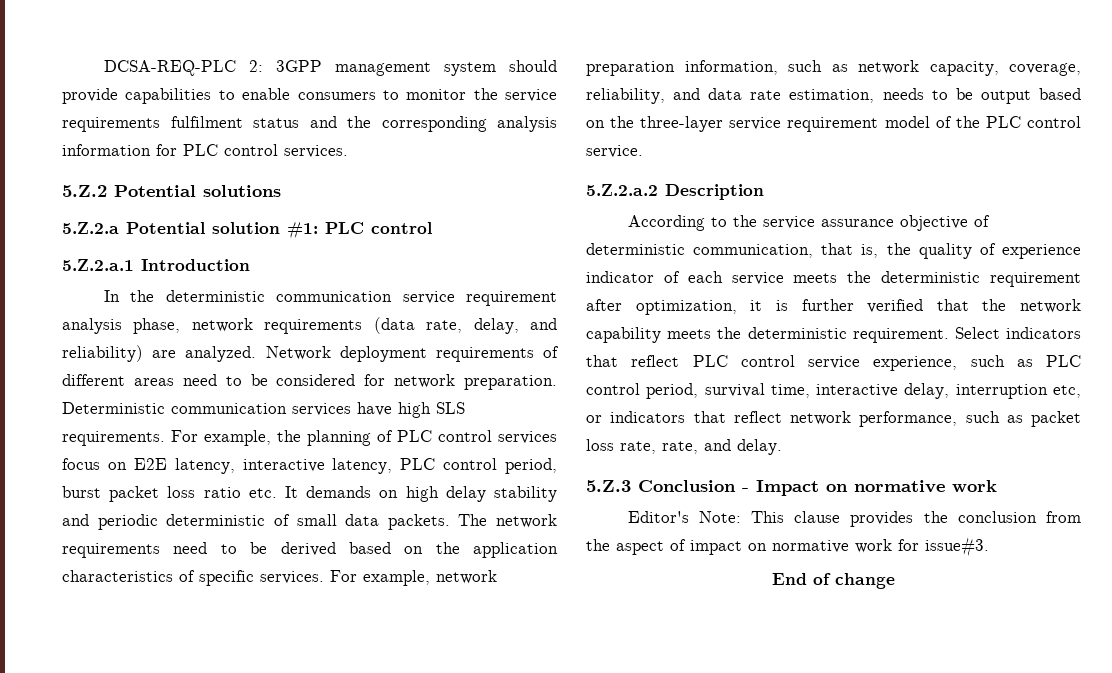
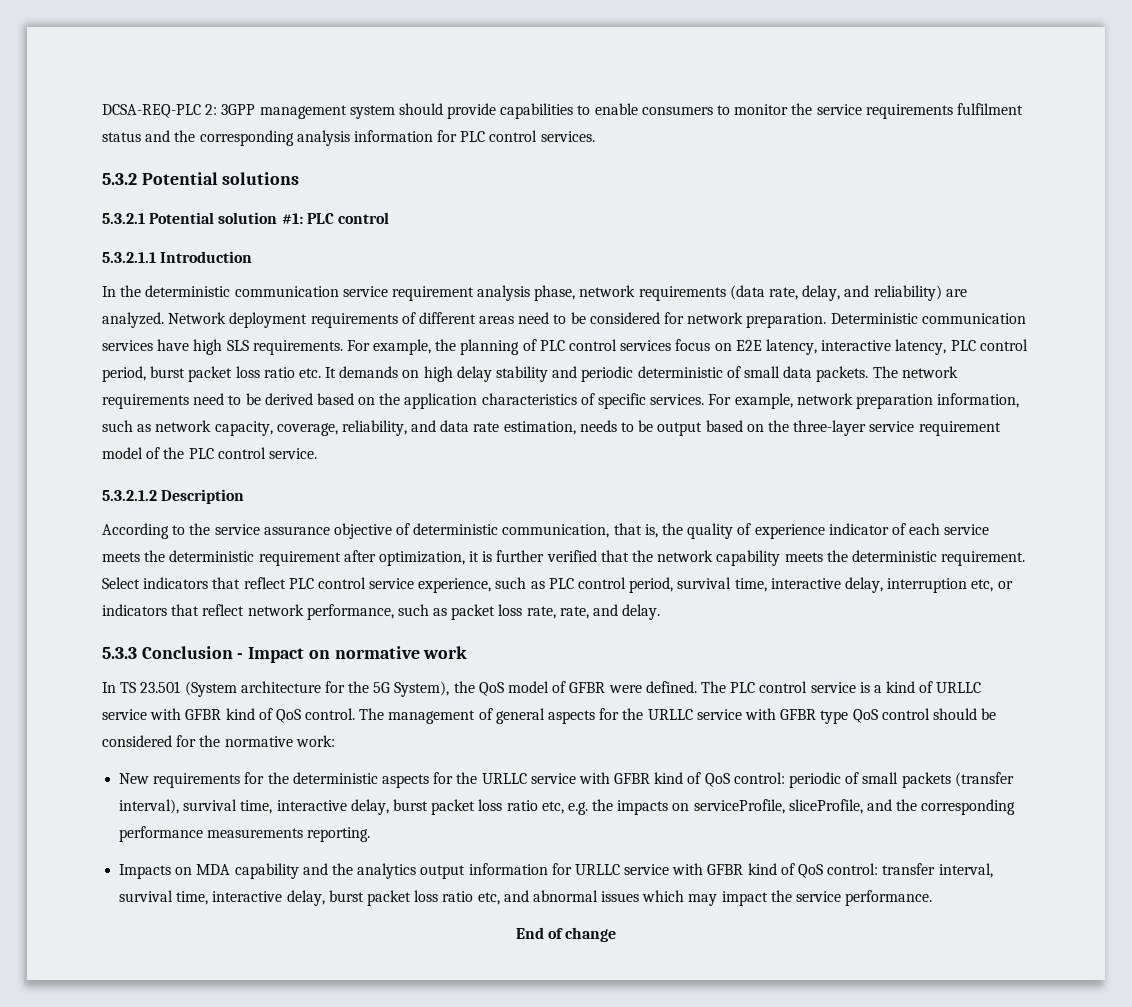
- 5.Z.2 Potential solutions
+ 5.3.2 Potential solutions
- 5.Z.2.a Potential solution #1: PLC control
+ 5.3.2.1 Potential solution #1: PLC control
- 5.Z.2.a.1 Introduction
+ 5.3.2.1.1 Introduction
- 5.Z.2.a.2 Description
+ 5.3.2.1.2 Description
- 5.Z.3 Conclusion - Impact on normative work
+ 5.3.3 Conclusion - Impact on normative work
- Editor's Note: This clause provides the conclusion from the aspect of impact on normative work for issue#3.
+ In TS 23.501 (System architecture for the 5G System), the QoS model of GFBR were defined. The PLC control service is a kind of URLLC service with GFBR kind of QoS control. The management of general aspects for the URLLC service with GFBR type QoS control should be considered for the normative work:
+ New requirements for the deterministic aspects for the URLLC service with GFBR kind of QoS control: periodic of small packets (transfer interval), survival time, interactive delay, burst packet loss ratio etc, e.g. the impacts on serviceProfile, sliceProfile, and the corresponding performance measurements reporting.
+ Impacts on MDA capability and the analytics output information for URLLC service with GFBR kind of QoS control: transfer interval, survival time, interactive delay, burst packet loss ratio etc, and abnormal issues which may impact the service performance.

